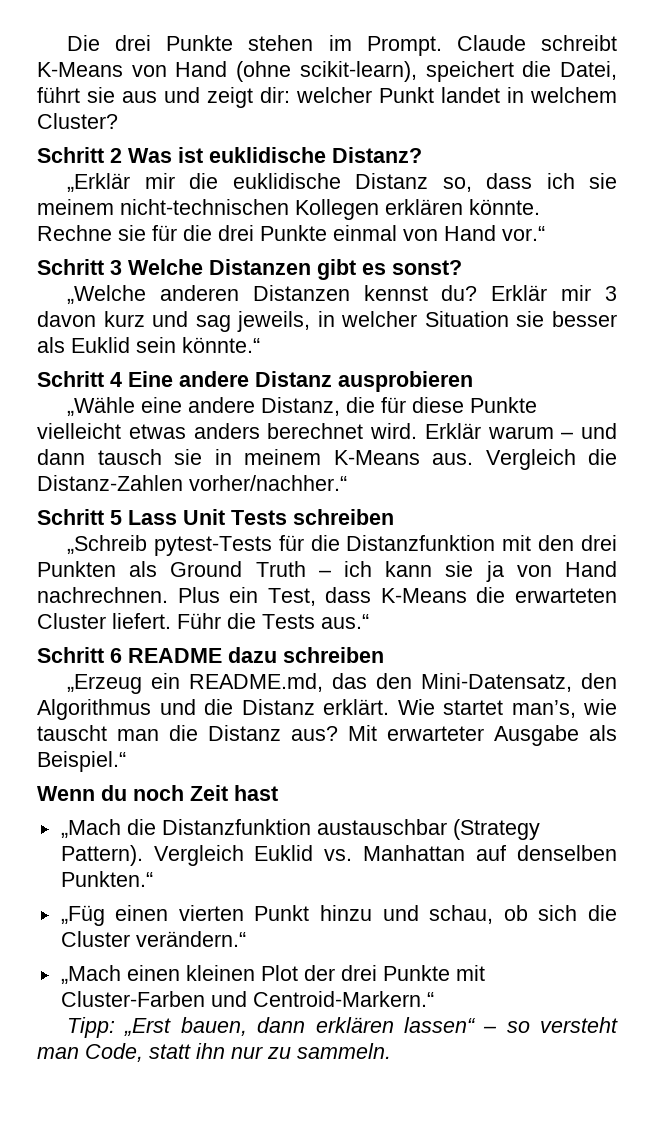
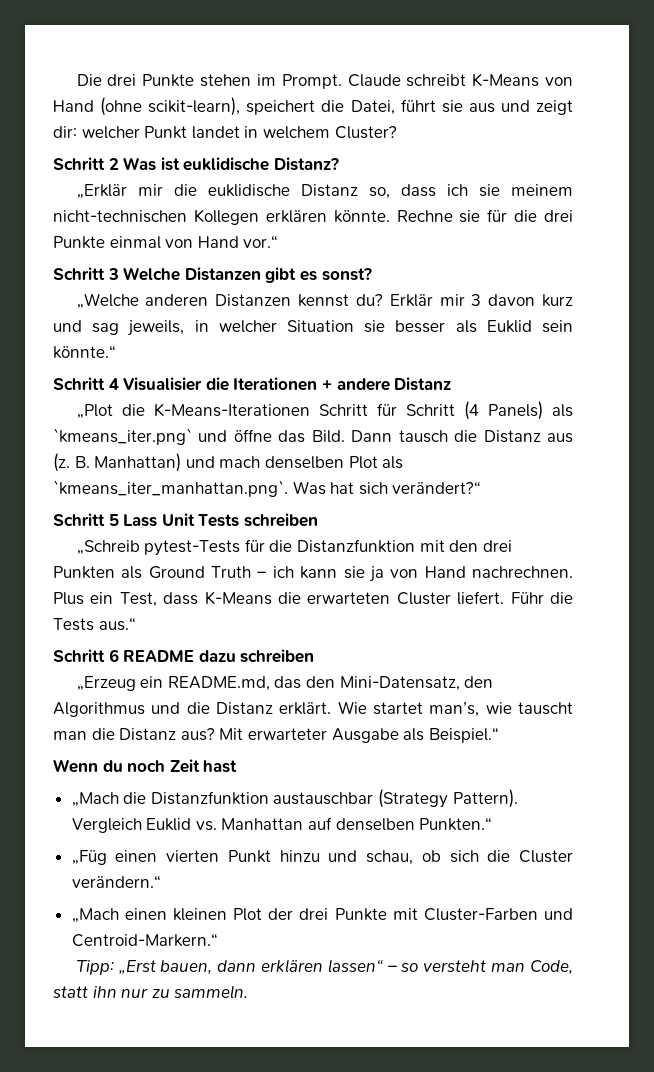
- Schritt 4 Eine andere Distanz ausprobieren
- „Wähle eine andere Distanz, die für diese Punkte vielleicht etwas anders berechnet wird. Erklär warum – und dann tausch sie in meinem K-Means aus. Vergleich die Distanz-Zahlen vorher/nachher.“
+ Schritt 4 Visualisier die Iterationen + andere Distanz
+ „Plot die K-Means-Iterationen Schritt für Schritt (4 Panels) als `kmeans_iter.png` und öffne das Bild. Dann tausch die Distanz aus (z. B. Manhattan) und mach denselben Plot als `kmeans_iter_manhattan.png`. Was hat sich verändert?“

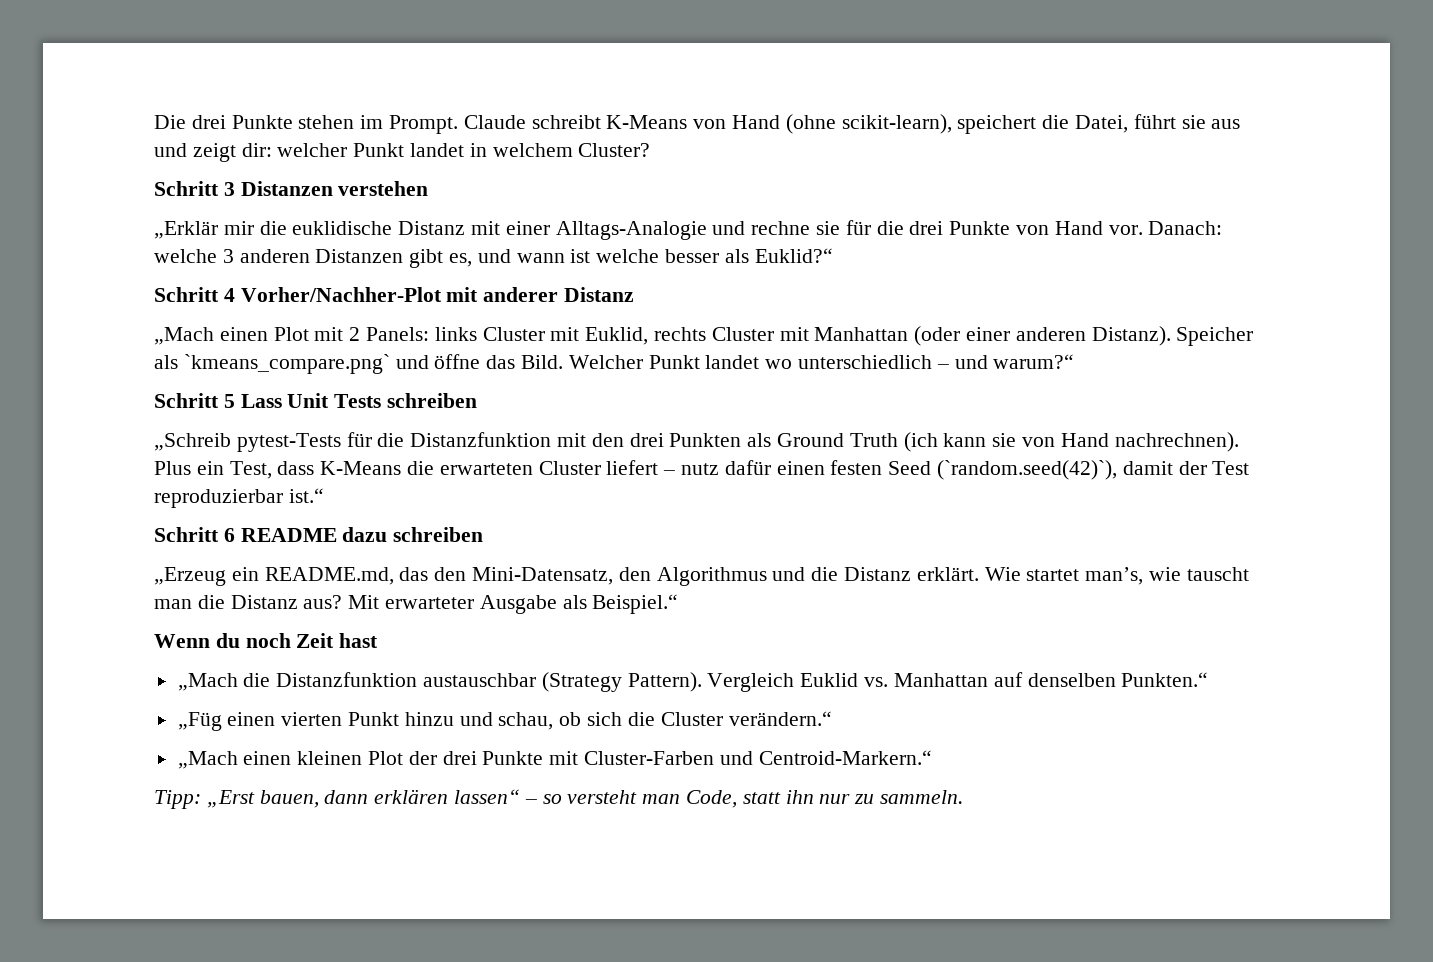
- Schritt 2 Was ist euklidische Distanz?
+ Schritt 3 Distanzen verstehen
- „Erklär mir die euklidische Distanz so, dass ich sie meinem nicht-technischen Kollegen erklären könnte. Rechne sie für die drei Punkte einmal von Hand vor.“
- Schritt 3 Welche Distanzen gibt es sonst?
- „Welche anderen Distanzen kennst du? Erklär mir 3 davon kurz und sag jeweils, in welcher Situation sie besser als Euklid sein könnte.“
- Schritt 4 Visualisier die Iterationen + andere Distanz
- „Plot die K-Means-Iterationen Schritt für Schritt (4 Panels) als `kmeans_iter.png` und öffne das Bild. Dann tausch die Distanz aus (z. B. Manhattan) und mach denselben Plot als `kmeans_iter_manhattan.png`. Was hat sich verändert?“
+ „Erklär mir die euklidische Distanz mit einer Alltags-Analogie und rechne sie für die drei Punkte von Hand vor. Danach: welche 3 anderen Distanzen gibt es, und wann ist welche besser als Euklid?“
+ Schritt 4 Vorher/Nachher-Plot mit anderer Distanz
+ „Mach einen Plot mit 2 Panels: links Cluster mit Euklid, rechts Cluster mit Manhattan (oder einer anderen Distanz). Speicher als `kmeans_compare.png` und öffne das Bild. Welcher Punkt landet wo unterschiedlich – und warum?“
- „Schreib pytest-Tests für die Distanzfunktion mit den drei Punkten als Ground Truth – ich kann sie ja von Hand nachrechnen.
+ „Schreib pytest-Tests für die Distanzfunktion mit den drei Punkten als Ground Truth (ich kann sie von Hand nachrechnen).
- Plus ein Test, dass K-Means die erwarteten Cluster liefert. Führ die Tests aus.“
+ Plus ein Test, dass K-Means die erwarteten Cluster liefert – nutz dafür einen festen Seed (`random.seed(42)`), damit der Test reproduzierbar ist.“

